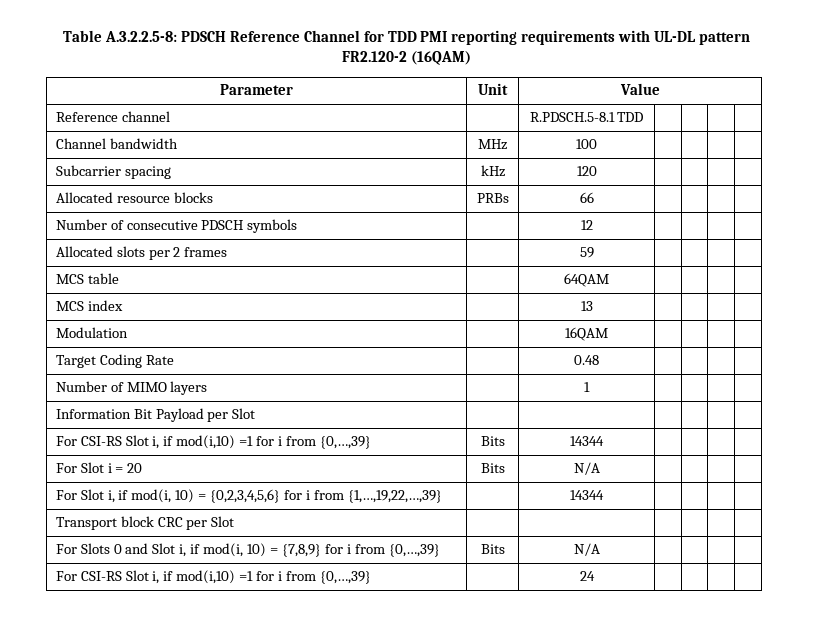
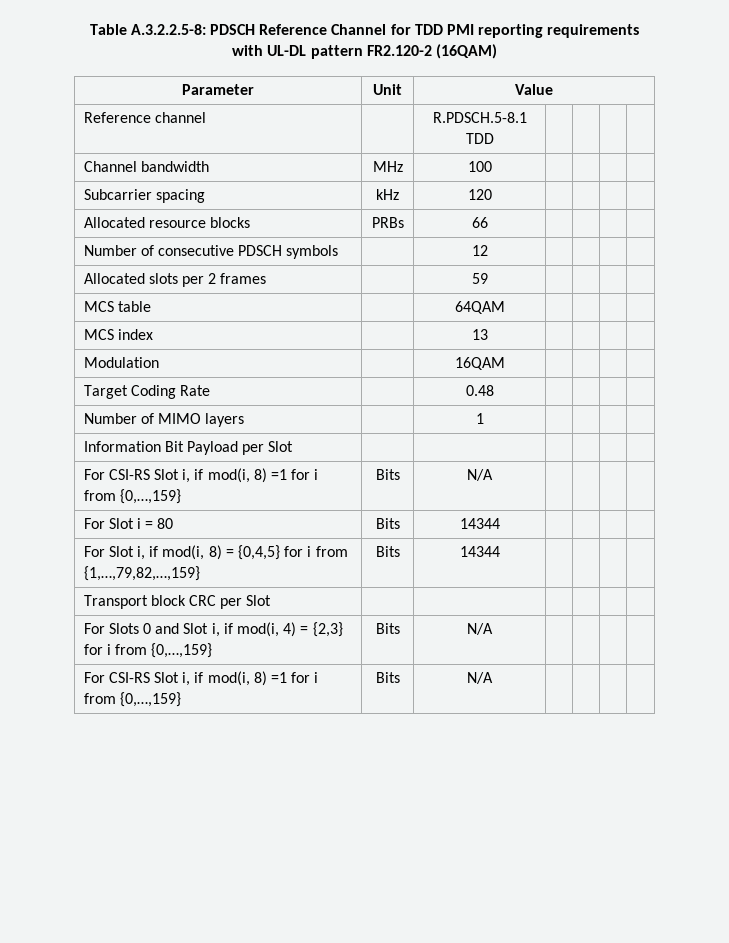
  Information Bit Payload per Slot | | | | | |
- For CSI-RS Slot i, if mod(i,10) =1 for i from {0,…,39} | Bits | 14344 | | | |
- For Slot i = 20 | Bits | N/A | | | |
+ For CSI-RS Slot i, if mod(i, 8) =1 for i from {0,…,159} | Bits | N/A | | | |
+ For Slot i = 80 | Bits | 14344 | | | |
- For Slot i, if mod(i, 10) = {0,2,3,4,5,6} for i from {1,…,19,22,…,39} | | 14344 | | | |
+ For Slot i, if mod(i, 8) = {0,4,5} for i from {1,…,79,82,…,159} | Bits | 14344 | | | |
- For Slots 0 and Slot i, if mod(i, 10) = {7,8,9} for i from {0,…,39} | Bits | N/A | | | |
- For CSI-RS Slot i, if mod(i,10) =1 for i from {0,…,39} | | 24 | | | |
+ For Slots 0 and Slot i, if mod(i, 4) = {2,3} for i from {0,…,159} | Bits | N/A | | | |
+ For CSI-RS Slot i, if mod(i, 8) =1 for i from {0,…,159} | Bits | N/A | | | |

